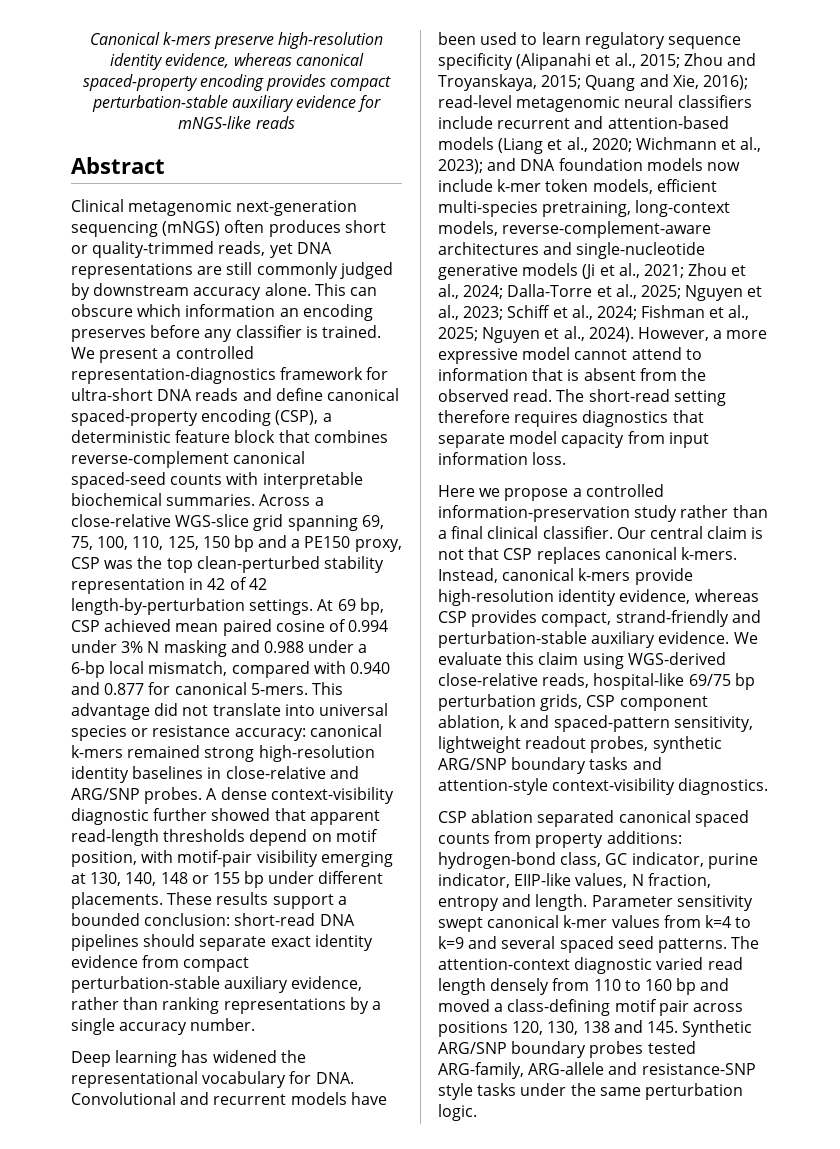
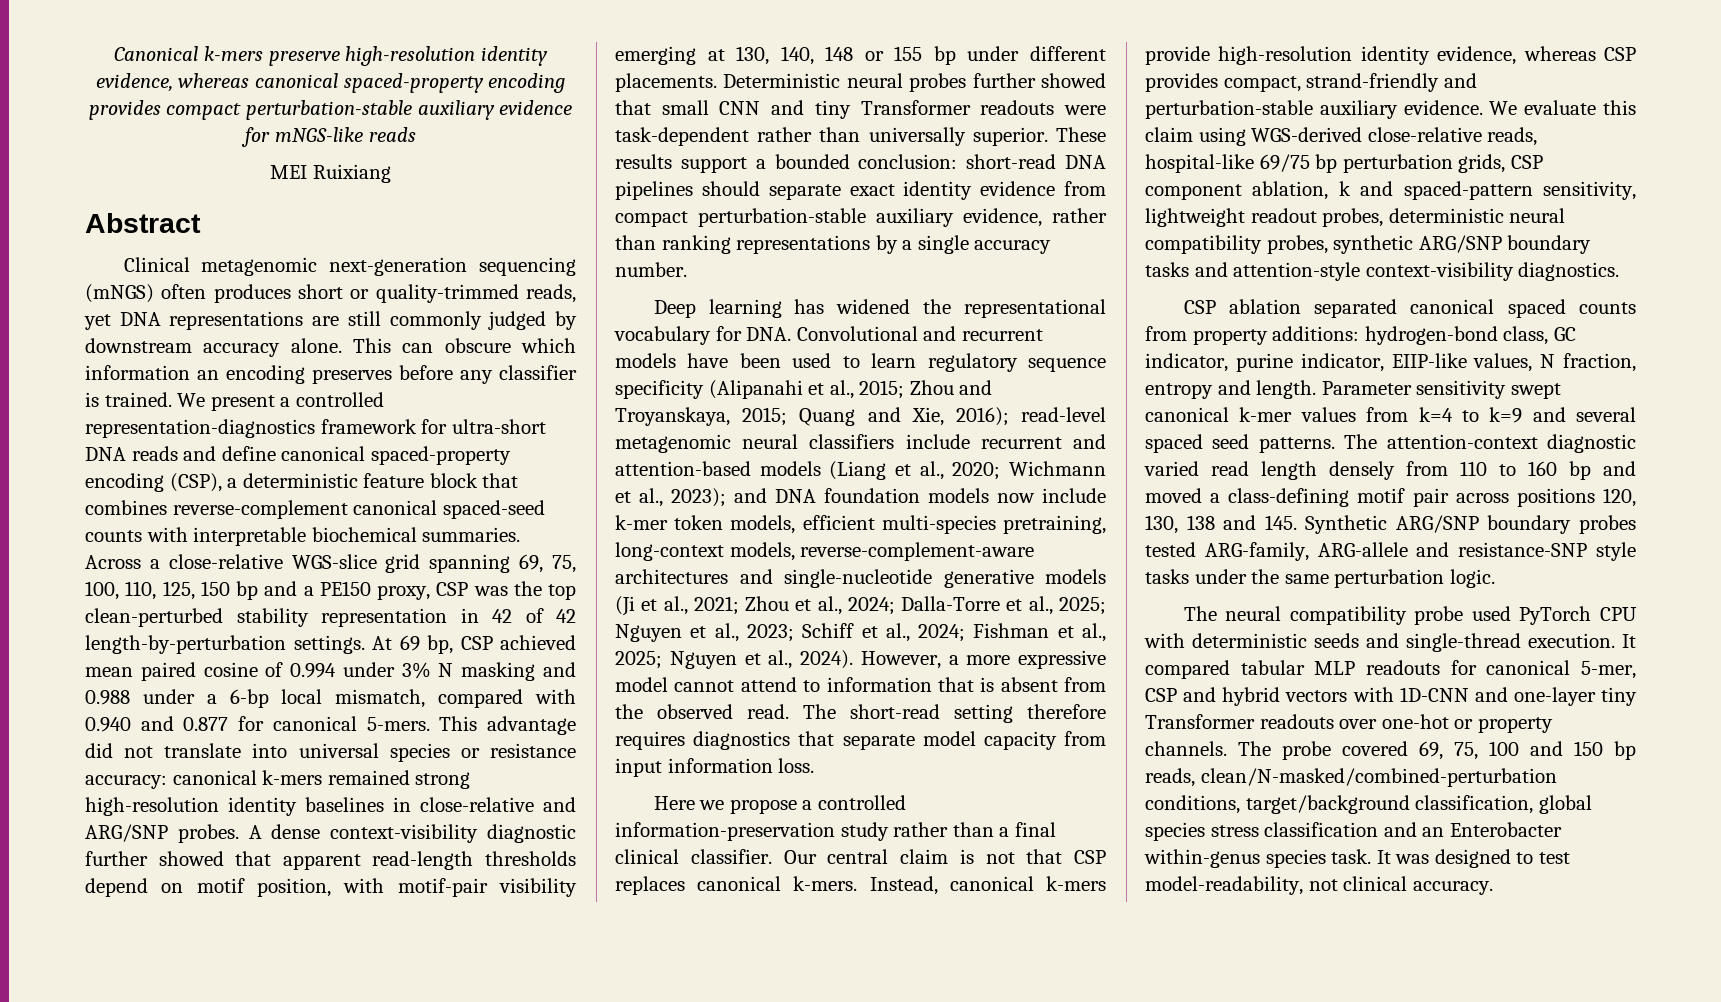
+ MEI Ruixiang
+ Deterministic neural probes further showed that small CNN and tiny Transformer readouts were task-dependent rather than universally superior.
- We evaluate this claim using WGS-derived close-relative reads, hospital-like 69/75 bp perturbation grids, CSP component ablation, k and spaced-pattern sensitivity, lightweight readout probes, synthetic ARG/SNP boundary tasks and attention-style context-visibility diagnostics.
+ We evaluate this claim using WGS-derived close-relative reads, hospital-like 69/75 bp perturbation grids, CSP component ablation, k and spaced-pattern sensitivity, lightweight readout probes, deterministic neural compatibility probes, synthetic ARG/SNP boundary tasks and attention-style context-visibility diagnostics.
+ The neural compatibility probe used PyTorch CPU with deterministic seeds and single-thread execution. It compared tabular MLP readouts for canonical 5-mer, CSP and hybrid vectors with 1D-CNN and one-layer tiny Transformer readouts over one-hot or property channels. The probe covered 69, 75, 100 and 150 bp reads, clean/N-masked/combined-perturbation conditions, target/background classification, global species stress classification and an Enterobacter within-genus species task. It was designed to test model-readability, not clinical accuracy.

